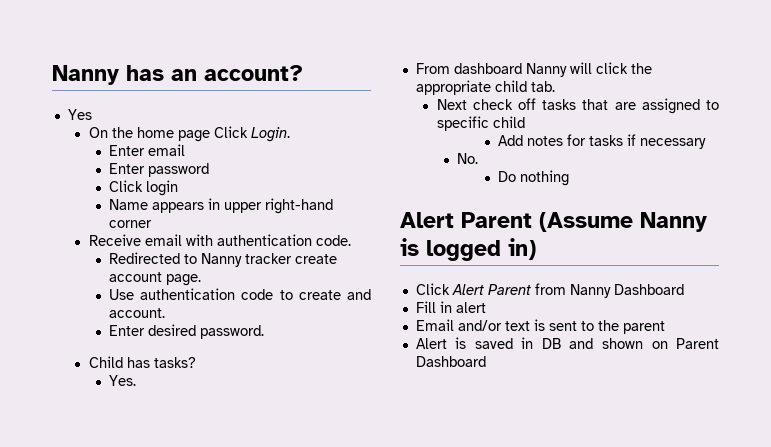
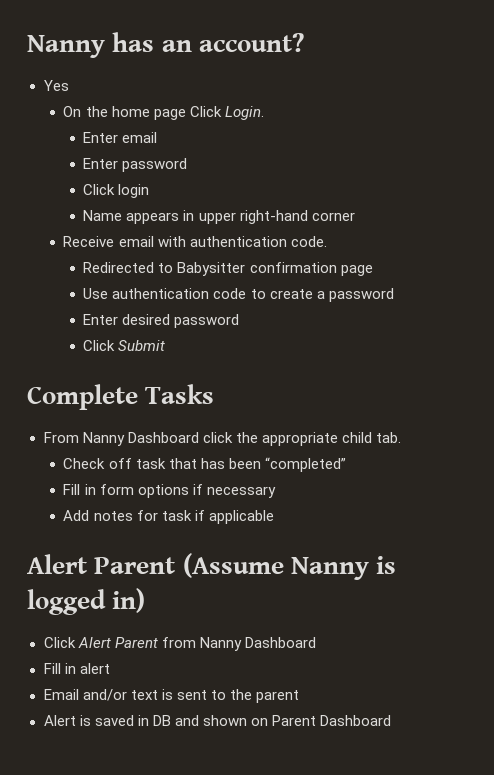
- Redirected to Nanny tracker create account page.
+ Redirected to Babysitter confirmation page
- Use authentication code to create and account.
+ Use authentication code to create a password
- Enter desired password.
- Child has tasks?
- Yes.
- From dashboard Nanny will click the appropriate child tab.
+ Enter desired password
+ Click Submit
+ Complete Tasks
+ From Nanny Dashboard click the appropriate child tab.
- Next check off tasks that are assigned to specific child
- Add notes for tasks if necessary
- No.
- Do nothing
+ Check off task that has been “completed”
+ Fill in form options if necessary
+ Add notes for task if applicable

